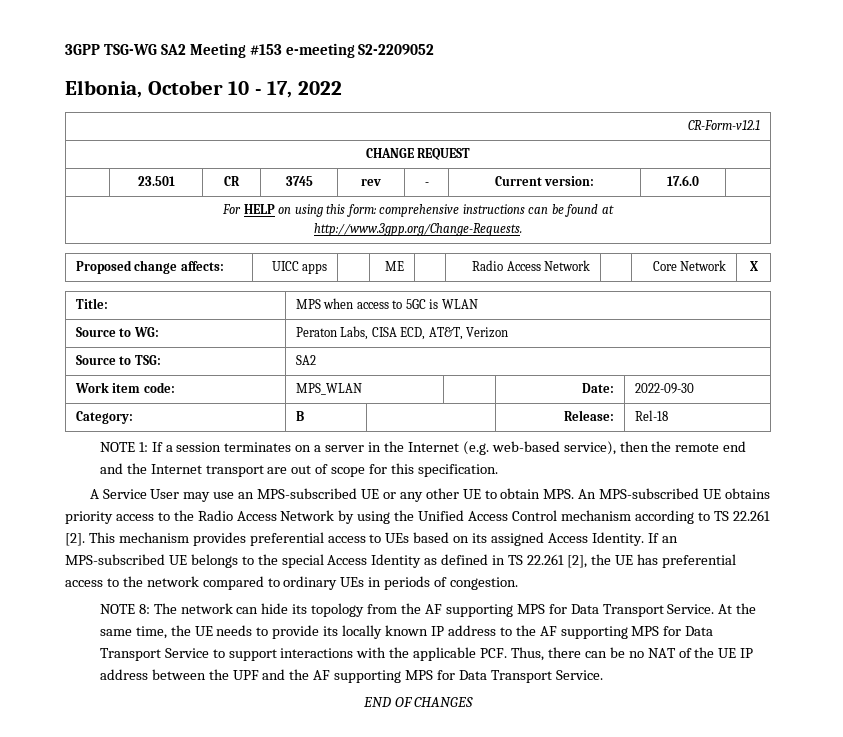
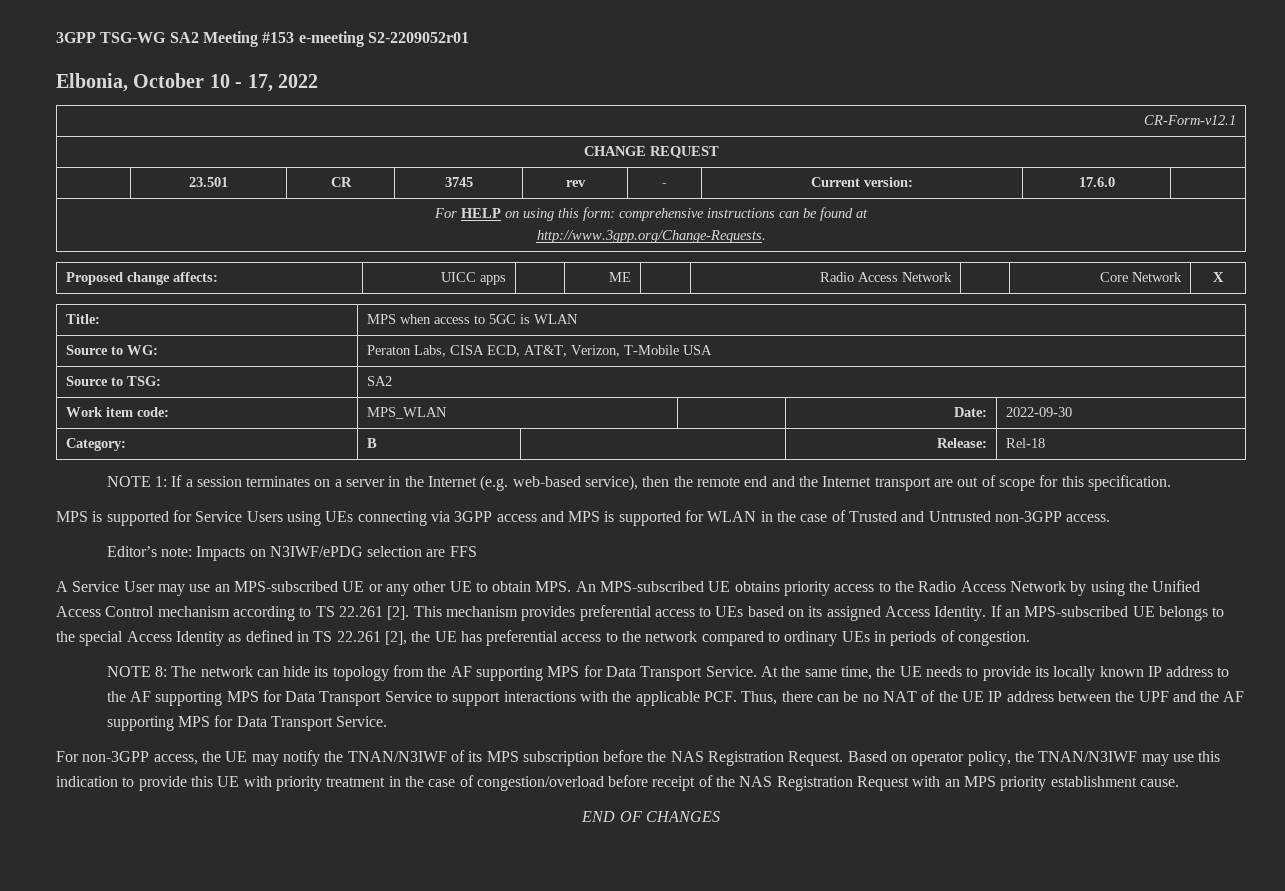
- 3GPP TSG-WG SA2 Meeting #153 e-meeting S2-2209052
+ 3GPP TSG-WG SA2 Meeting #153 e-meeting S2-2209052r01
- Source to WG: | Peraton Labs, CISA ECD, AT&T, Verizon
+ Source to WG: | Peraton Labs, CISA ECD, AT&T, Verizon, T-Mobile USA
+ MPS is supported for Service Users using UEs connecting via 3GPP access and MPS is supported for WLAN in the case of Trusted and Untrusted non-3GPP access.
+ Editor’s note: Impacts on N3IWF/ePDG selection are FFS
+ For non-3GPP access, the UE may notify the TNAN/N3IWF of its MPS subscription before the NAS Registration Request. Based on operator policy, the TNAN/N3IWF may use this indication to provide this UE with priority treatment in the case of congestion/overload before receipt of the NAS Registration Request with an MPS priority establishment cause.

